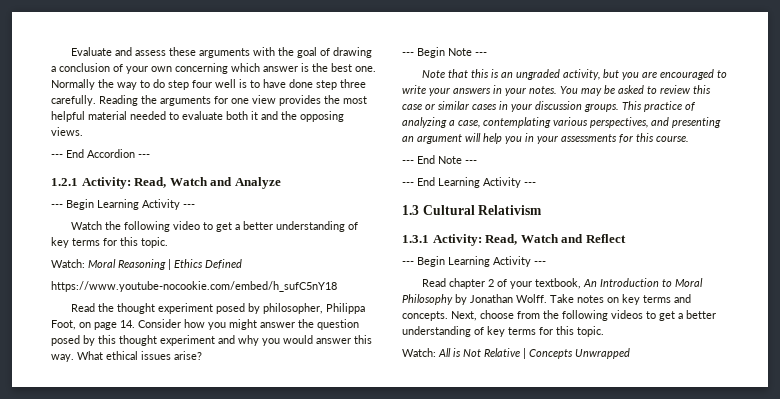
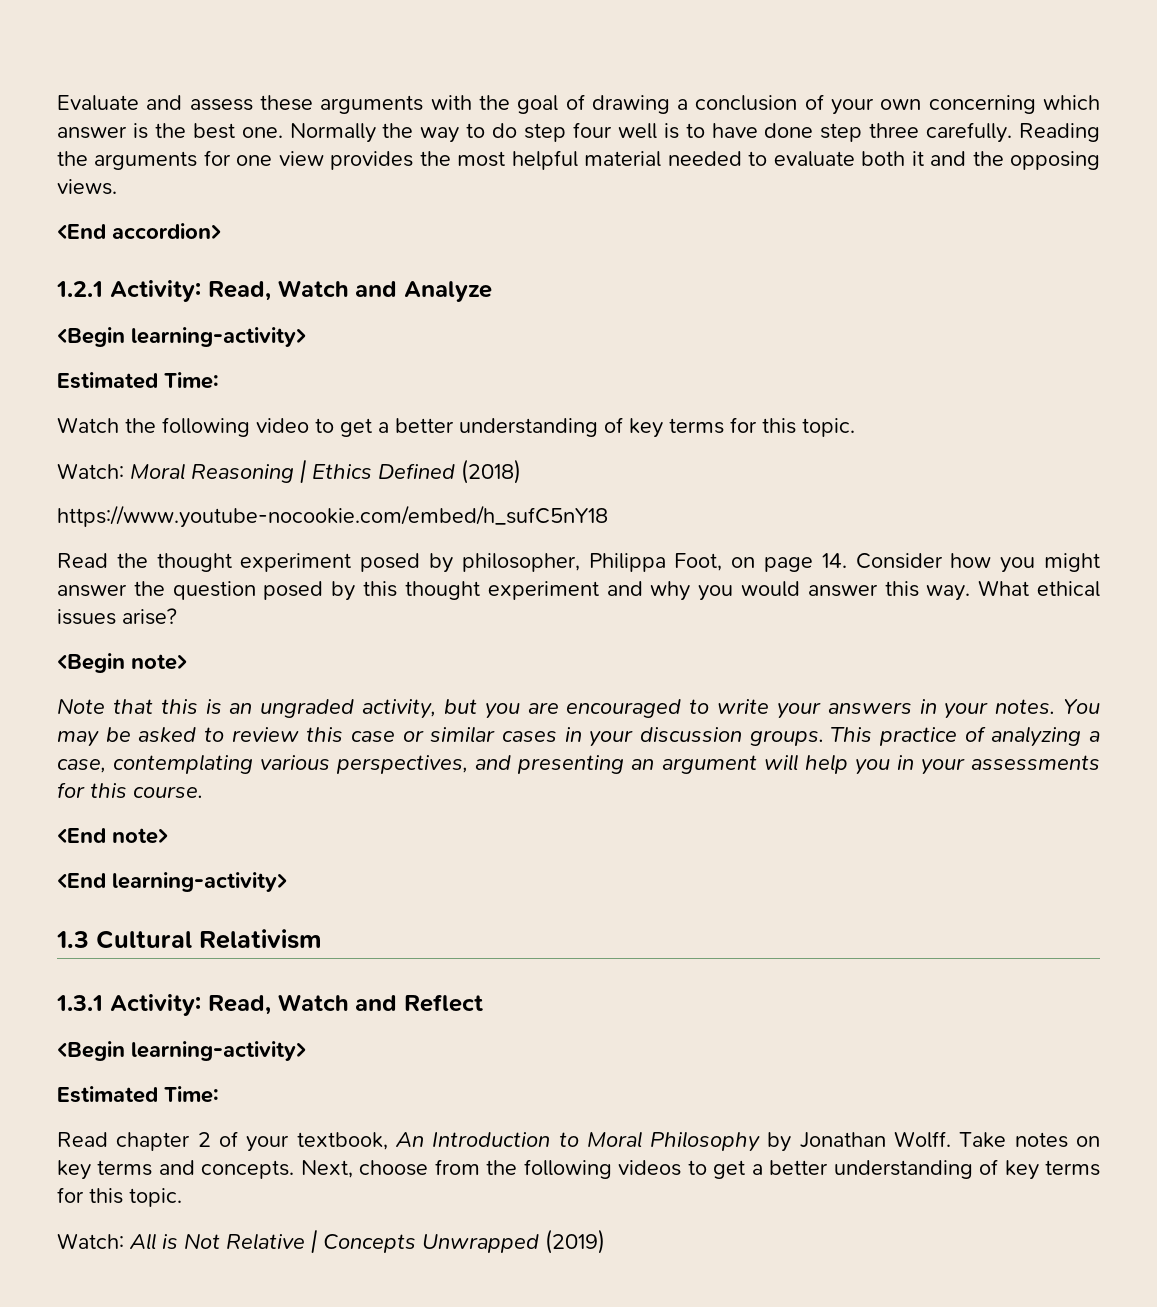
- --- End Accordion ---
+ <End accordion>
  1.2.1 Activity: Read, Watch and Analyze
- --- Begin Learning Activity ---
+ <Begin learning-activity>
+ Estimated Time:
- Watch: Moral Reasoning | Ethics Defined
+ Watch: Moral Reasoning | Ethics Defined (2018)
- --- Begin Note ---
+ <Begin note>
- --- End Note ---
- --- End Learning Activity ---
+ <End note>
+ <End learning-activity>
  1.3.1 Activity: Read, Watch and Reflect
- --- Begin Learning Activity ---
+ <Begin learning-activity>
+ Estimated Time:
- Watch: All is Not Relative | Concepts Unwrapped
+ Watch: All is Not Relative | Concepts Unwrapped (2019)

